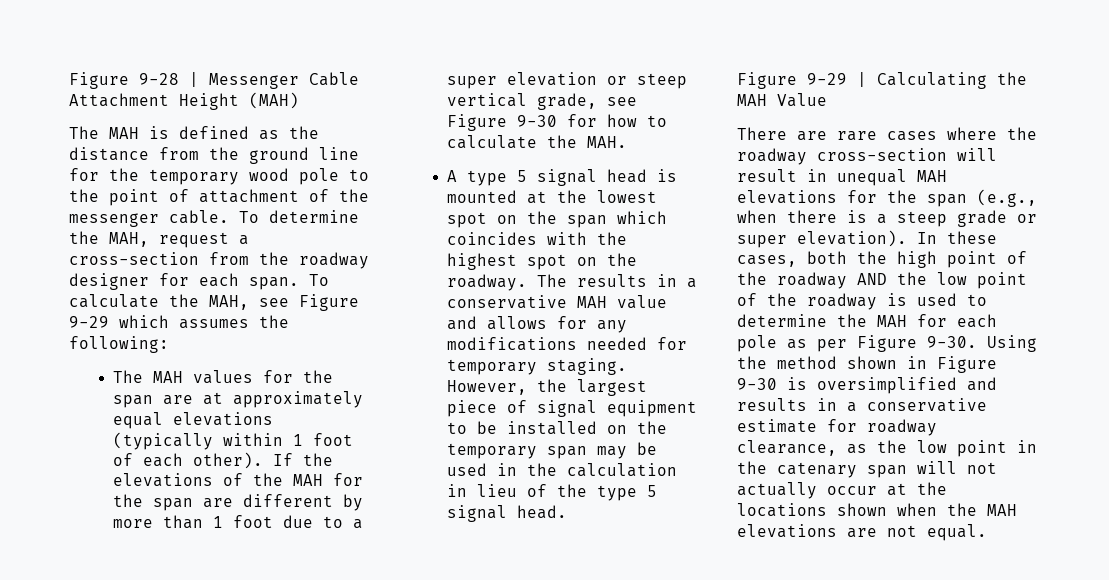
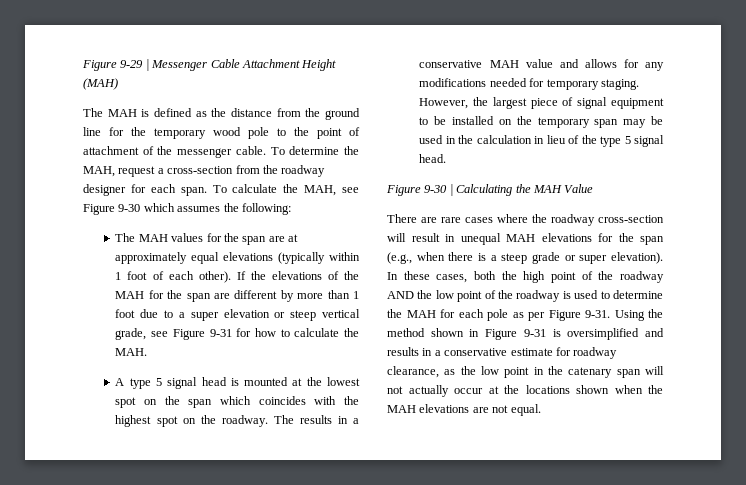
- Figure 9-28 | Messenger Cable Attachment Height (MAH)
+ Figure 9-29 | Messenger Cable Attachment Height (MAH)
- To calculate the MAH, see Figure 9-29 which assumes the following:
+ To calculate the MAH, see Figure 9-30 which assumes the following:
- If the elevations of the MAH for the span are different by more than 1 foot due to a super elevation or steep vertical grade, see Figure 9-30 for how to calculate the MAH.
+ If the elevations of the MAH for the span are different by more than 1 foot due to a super elevation or steep vertical grade, see Figure 9-31 for how to calculate the MAH.
- Figure 9-29 | Calculating the MAH Value
+ Figure 9-30 | Calculating the MAH Value
- In these cases, both the high point of the roadway AND the low point of the roadway is used to determine the MAH for each pole as per Figure 9-30.
+ In these cases, both the high point of the roadway AND the low point of the roadway is used to determine the MAH for each pole as per Figure 9-31.
- Using the method shown in Figure 9-30 is oversimplified and results in a conservative estimate for roadway clearance, as the low point in the catenary span will not actually occur at the locations shown when the MAH elevations are not equal.
+ Using the method shown in Figure 9-31 is oversimplified and results in a conservative estimate for roadway clearance, as the low point in the catenary span will not actually occur at the locations shown when the MAH elevations are not equal.

